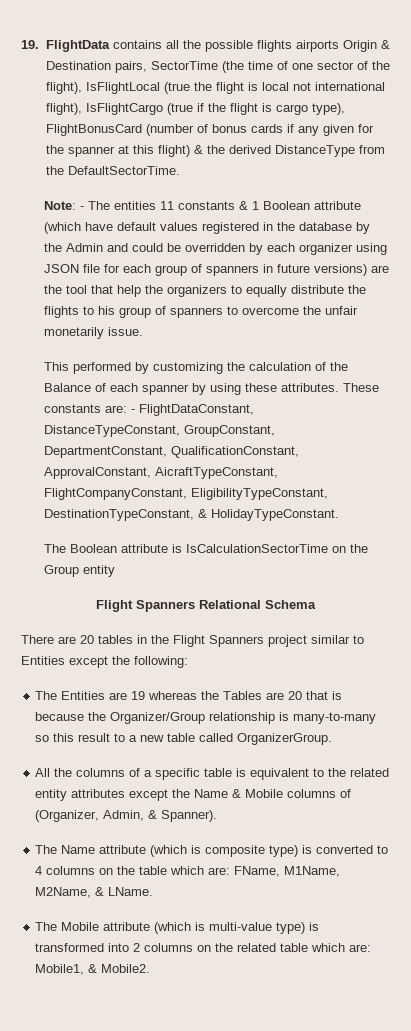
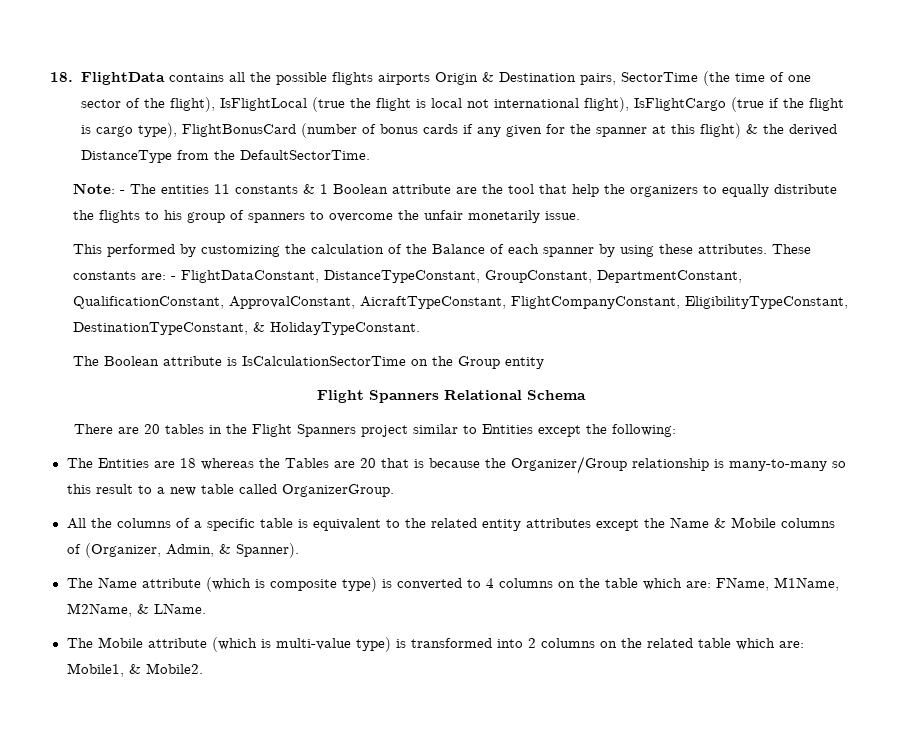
- 19. FlightData contains all the possible flights airports Origin & Destination pairs, SectorTime (the time of one sector of the flight), IsFlightLocal (true the flight is local not international flight), IsFlightCargo (true if the flight is cargo type), FlightBonusCard (number of bonus cards if any given for the spanner at this flight) & the derived DistanceType from the DefaultSectorTime.
+ 18. FlightData contains all the possible flights airports Origin & Destination pairs, SectorTime (the time of one sector of the flight), IsFlightLocal (true the flight is local not international flight), IsFlightCargo (true if the flight is cargo type), FlightBonusCard (number of bonus cards if any given for the spanner at this flight) & the derived DistanceType from the DefaultSectorTime.
- Note: - The entities 11 constants & 1 Boolean attribute (which have default values registered in the database by the Admin and could be overridden by each organizer using JSON file for each group of spanners in future versions) are the tool that help the organizers to equally distribute the flights to his group of spanners to overcome the unfair monetarily issue.
+ Note: - The entities 11 constants & 1 Boolean attribute are the tool that help the organizers to equally distribute the flights to his group of spanners to overcome the unfair monetarily issue.
- The Entities are 19 whereas the Tables are 20 that is because the Organizer/Group relationship is many-to-many so this result to a new table called OrganizerGroup.
+ The Entities are 18 whereas the Tables are 20 that is because the Organizer/Group relationship is many-to-many so this result to a new table called OrganizerGroup.

